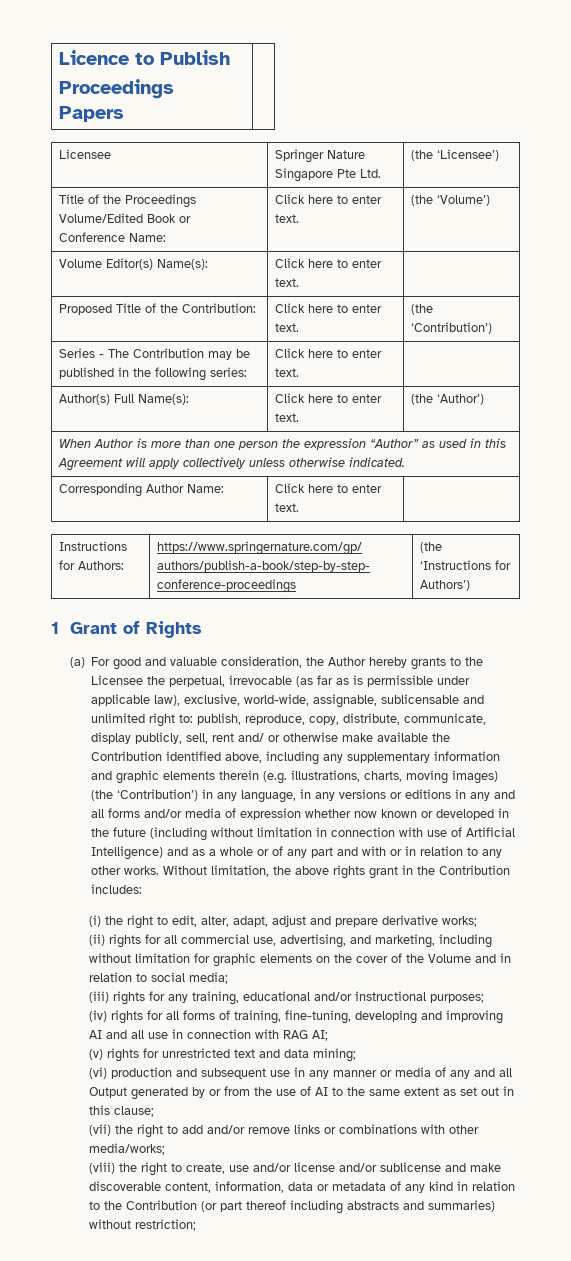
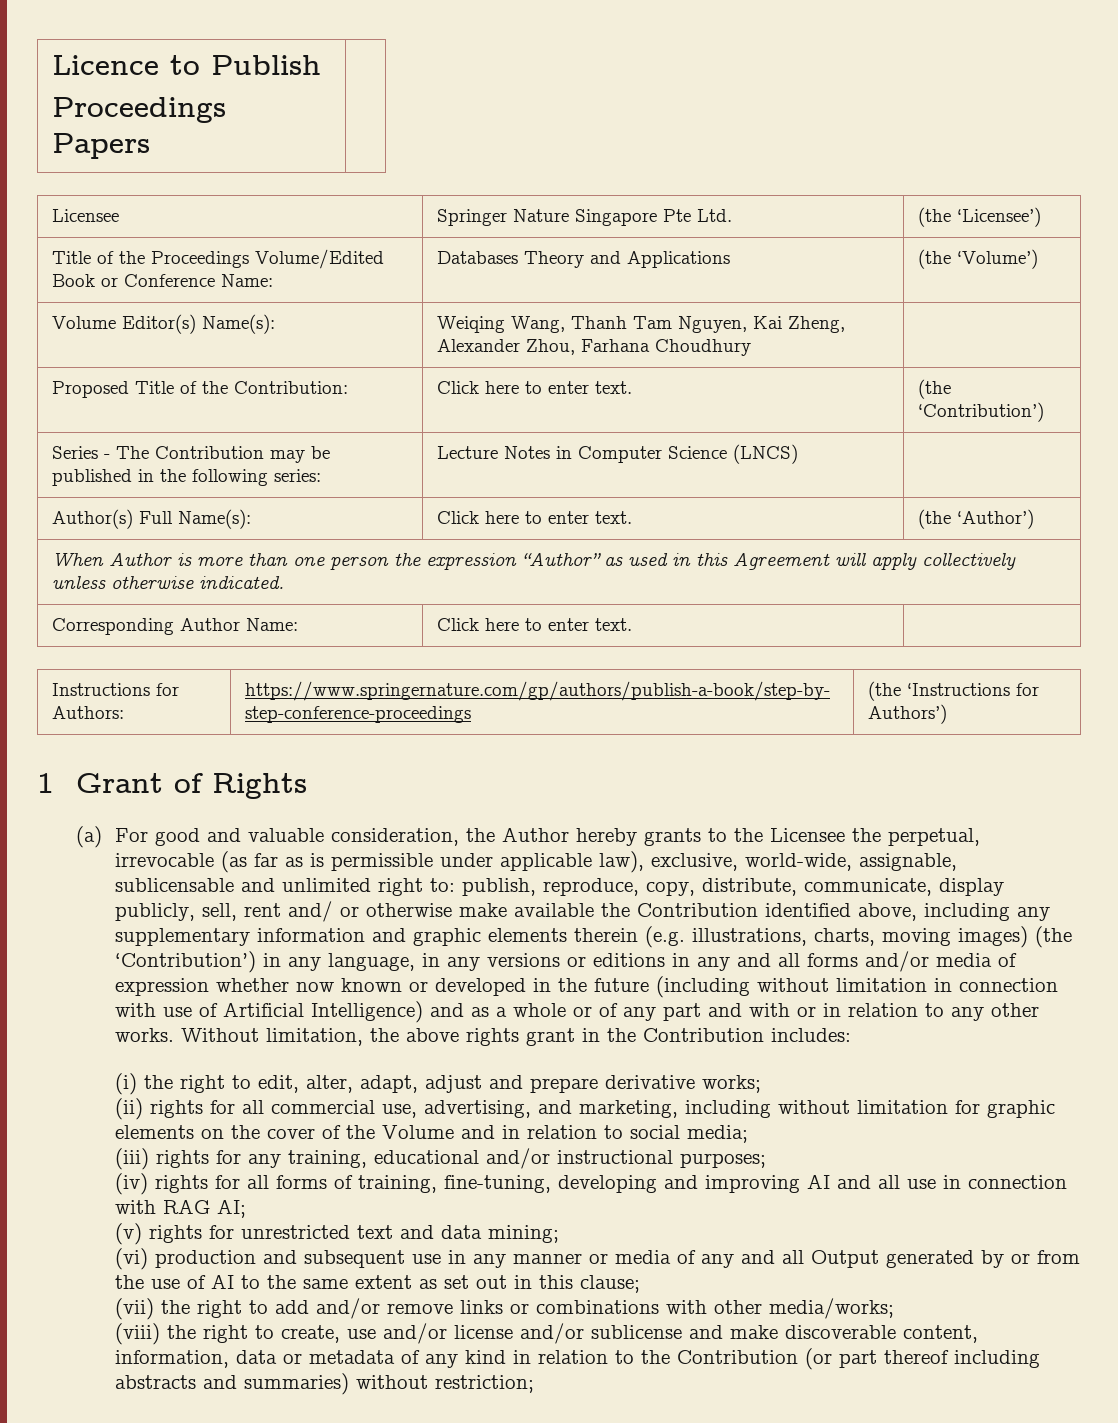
- Title of the Proceedings Volume/Edited Book or Conference Name: | Click here to enter text. | (the ‘Volume’)
+ Title of the Proceedings Volume/Edited Book or Conference Name: | Databases Theory and Applications | (the ‘Volume’)
- Volume Editor(s) Name(s): | Click here to enter text. |
+ Volume Editor(s) Name(s): | Weiqing Wang, Thanh Tam Nguyen, Kai Zheng, Alexander Zhou, Farhana Choudhury |
- Series - The Contribution may be published in the following series: | Click here to enter text. |
+ Series - The Contribution may be published in the following series: | Lecture Notes in Computer Science (LNCS) |

